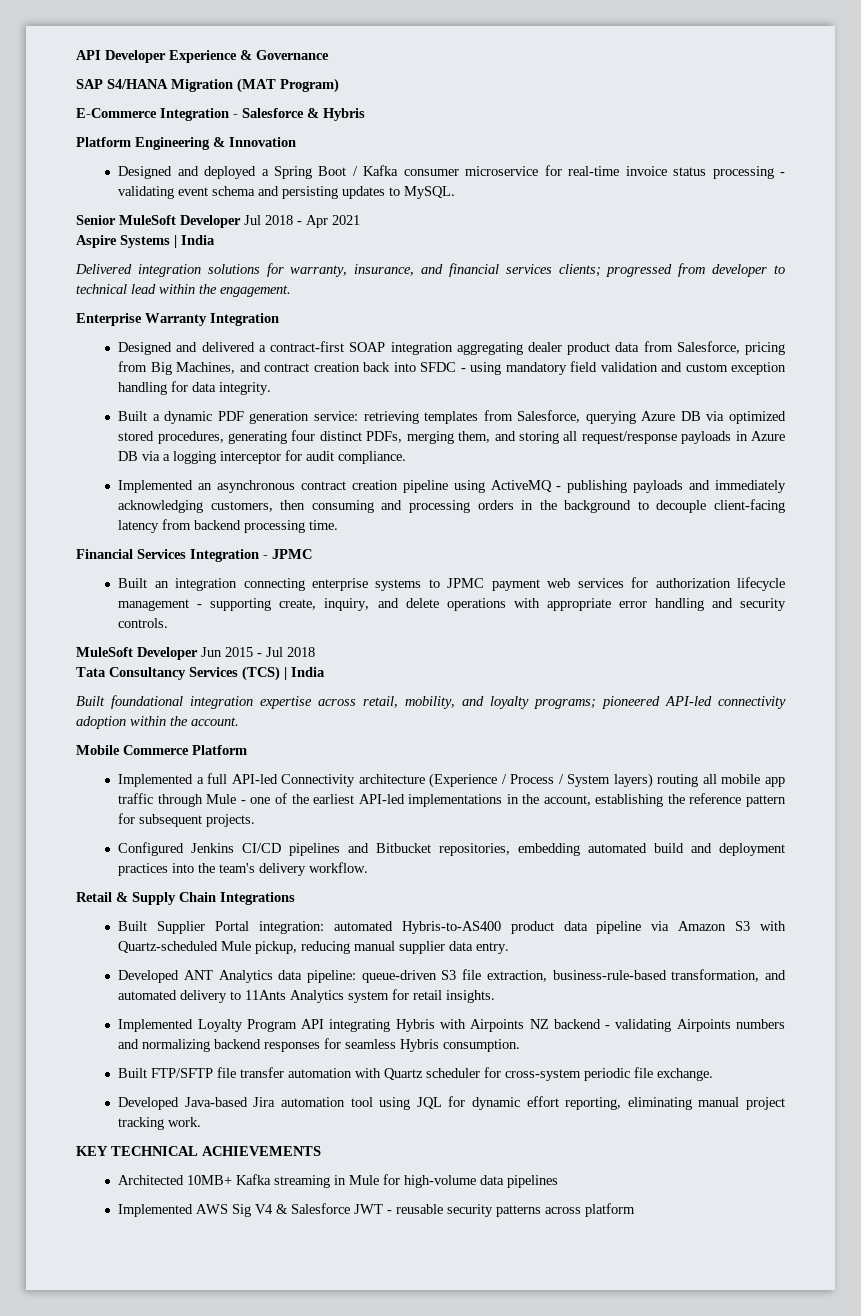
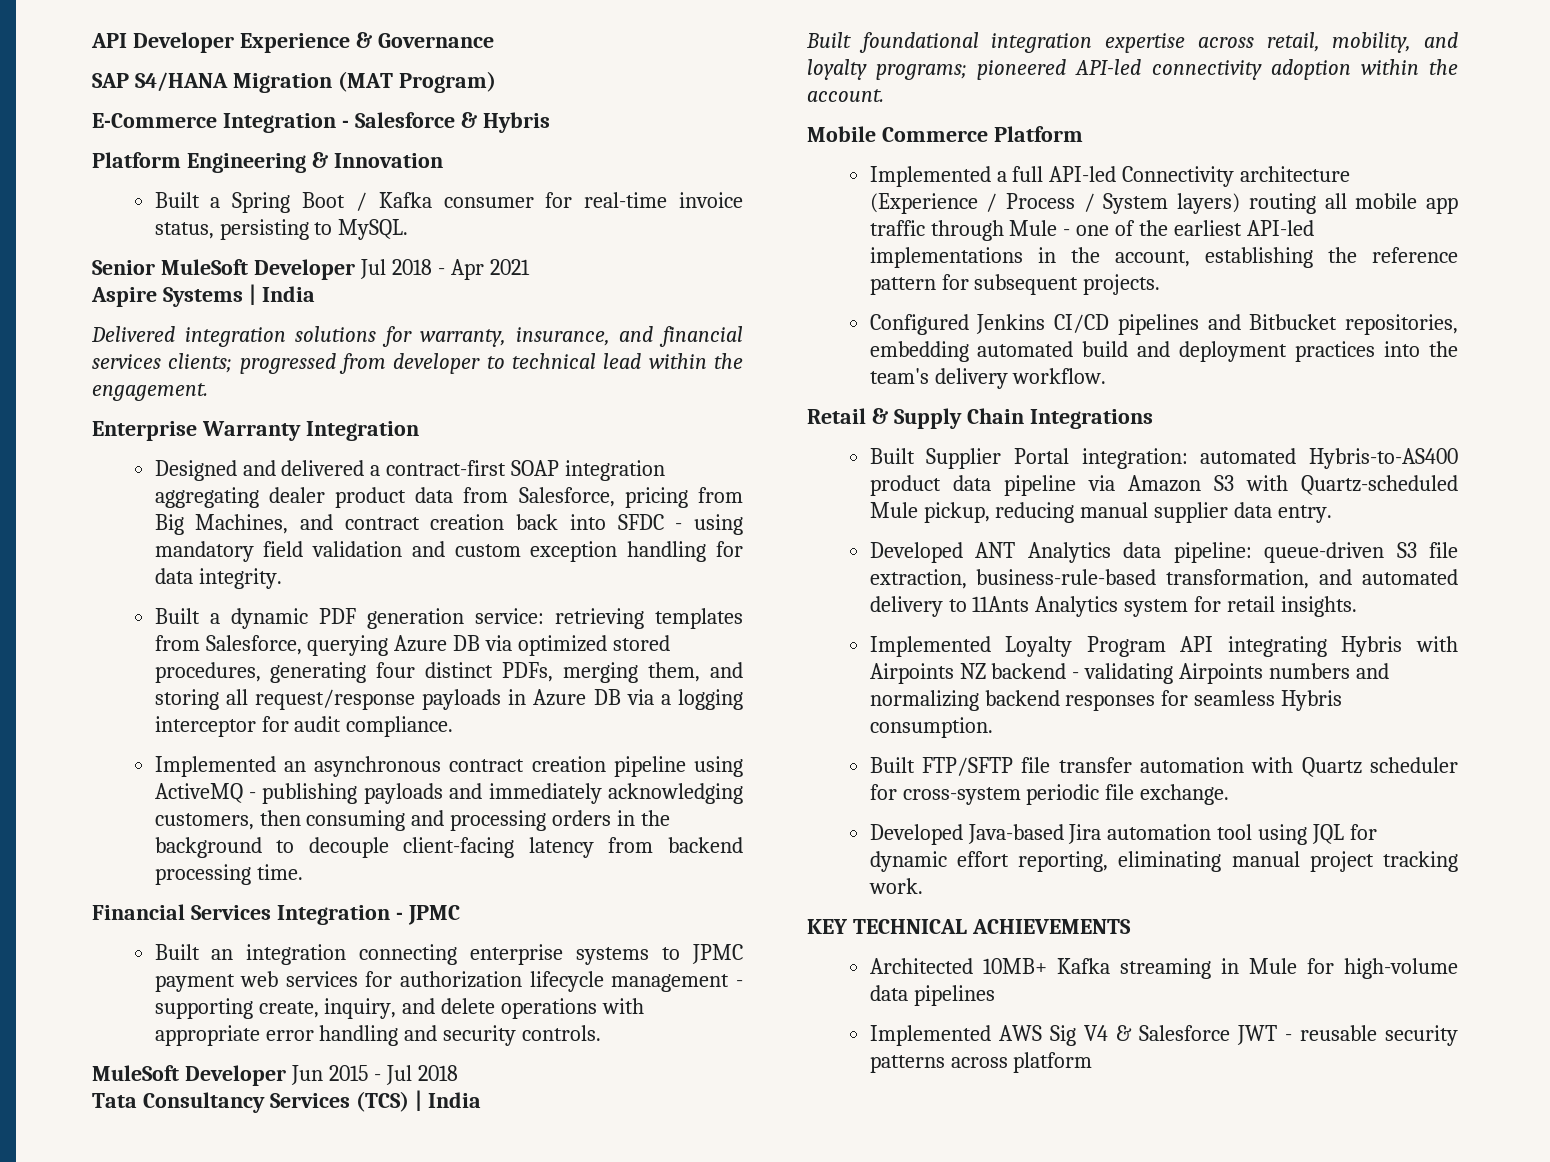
- Designed and deployed a Spring Boot / Kafka consumer microservice for real-time invoice status processing - validating event schema and persisting updates to MySQL.
+ Built a Spring Boot / Kafka consumer for real-time invoice status, persisting to MySQL.

